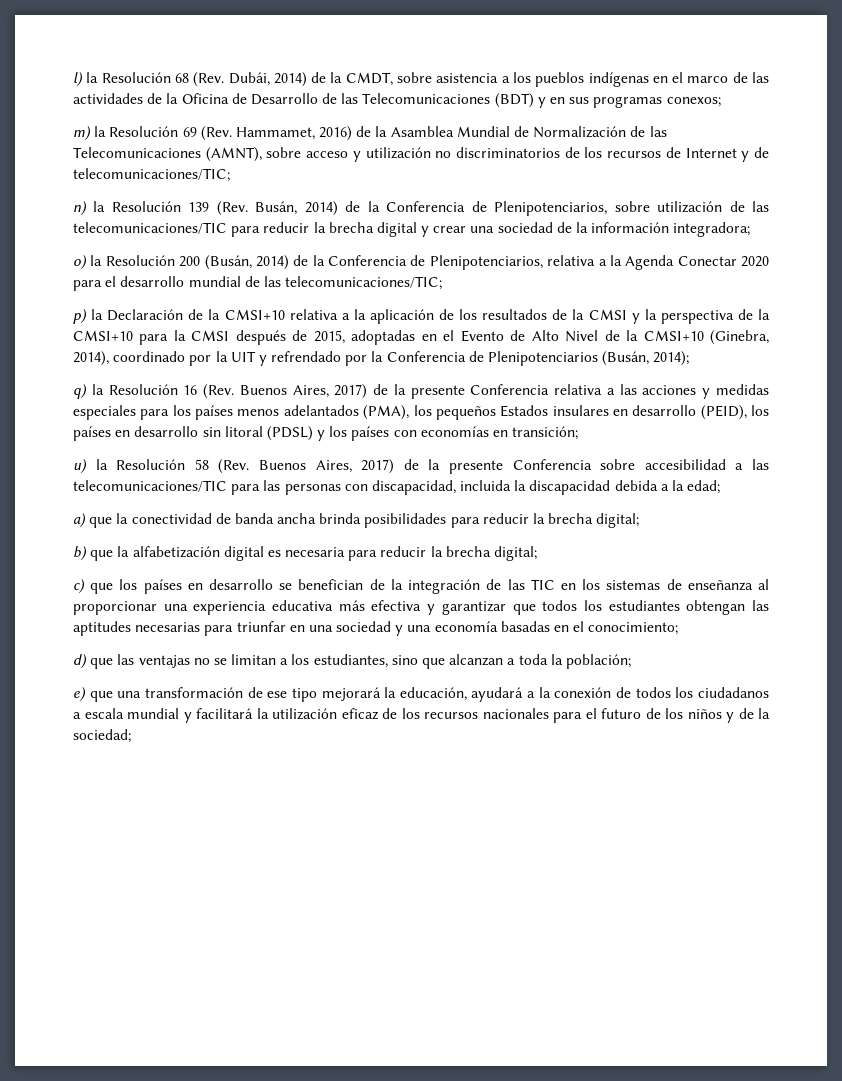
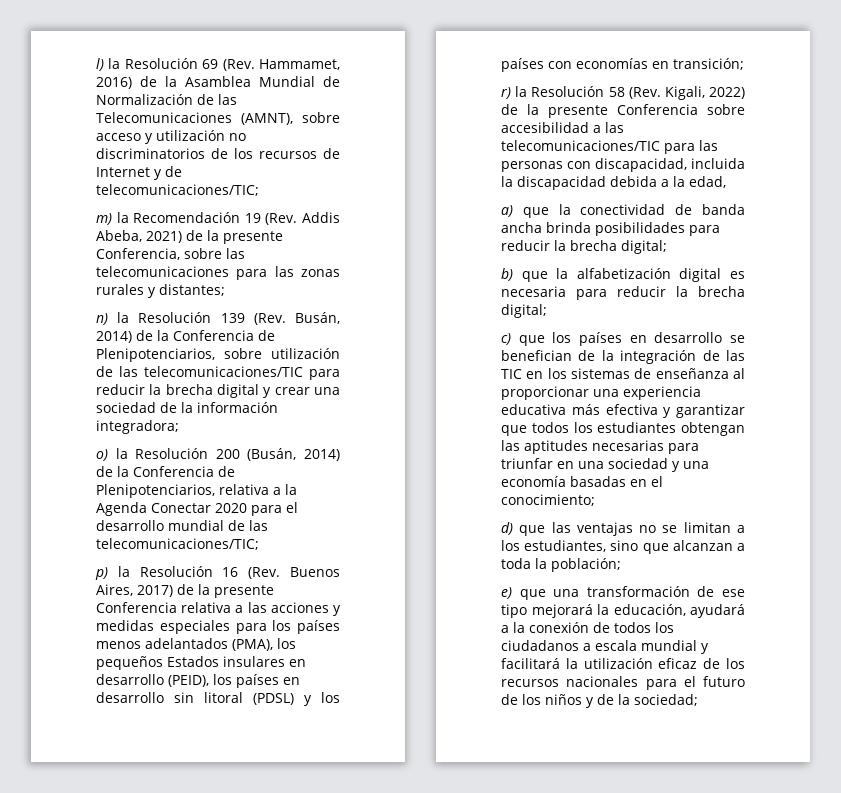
- l) la Resolución 68 (Rev. Dubái, 2014) de la CMDT, sobre asistencia a los pueblos indígenas en el marco de las actividades de la Oficina de Desarrollo de las Telecomunicaciones (BDT) y en sus programas conexos;
- m) la Resolución 69 (Rev. Hammamet, 2016) de la Asamblea Mundial de Normalización de las Telecomunicaciones (AMNT), sobre acceso y utilización no discriminatorios de los recursos de Internet y de telecomunicaciones/TIC;
+ l) la Resolución 69 (Rev. Hammamet, 2016) de la Asamblea Mundial de Normalización de las Telecomunicaciones (AMNT), sobre acceso y utilización no discriminatorios de los recursos de Internet y de telecomunicaciones/TIC;
+ m) la Recomendación 19 (Rev. Addis Abeba, 2021) de la presente Conferencia, sobre las telecomunicaciones para las zonas rurales y distantes;
- p) la Declaración de la CMSI+10 relativa a la aplicación de los resultados de la CMSI y la perspectiva de la CMSI+10 para la CMSI después de 2015, adoptadas en el Evento de Alto Nivel de la CMSI+10 (Ginebra, 2014), coordinado por la UIT y refrendado por la Conferencia de Plenipotenciarios (Busán, 2014);
- q) la Resolución 16 (Rev. Buenos Aires, 2017) de la presente Conferencia relativa a las acciones y medidas especiales para los países menos adelantados (PMA), los pequeños Estados insulares en desarrollo (PEID), los países en desarrollo sin litoral (PDSL) y los países con economías en transición;
+ p) la Resolución 16 (Rev. Buenos Aires, 2017) de la presente Conferencia relativa a las acciones y medidas especiales para los países menos adelantados (PMA), los pequeños Estados insulares en desarrollo (PEID), los países en desarrollo sin litoral (PDSL) y los países con economías en transición;
- u) la Resolución 58 (Rev. Buenos Aires, 2017) de la presente Conferencia sobre accesibilidad a las telecomunicaciones/TIC para las personas con discapacidad, incluida la discapacidad debida a la edad;
+ r) la Resolución 58 (Rev. Kigali, 2022) de la presente Conferencia sobre accesibilidad a las telecomunicaciones/TIC para las personas con discapacidad, incluida la discapacidad debida a la edad,

